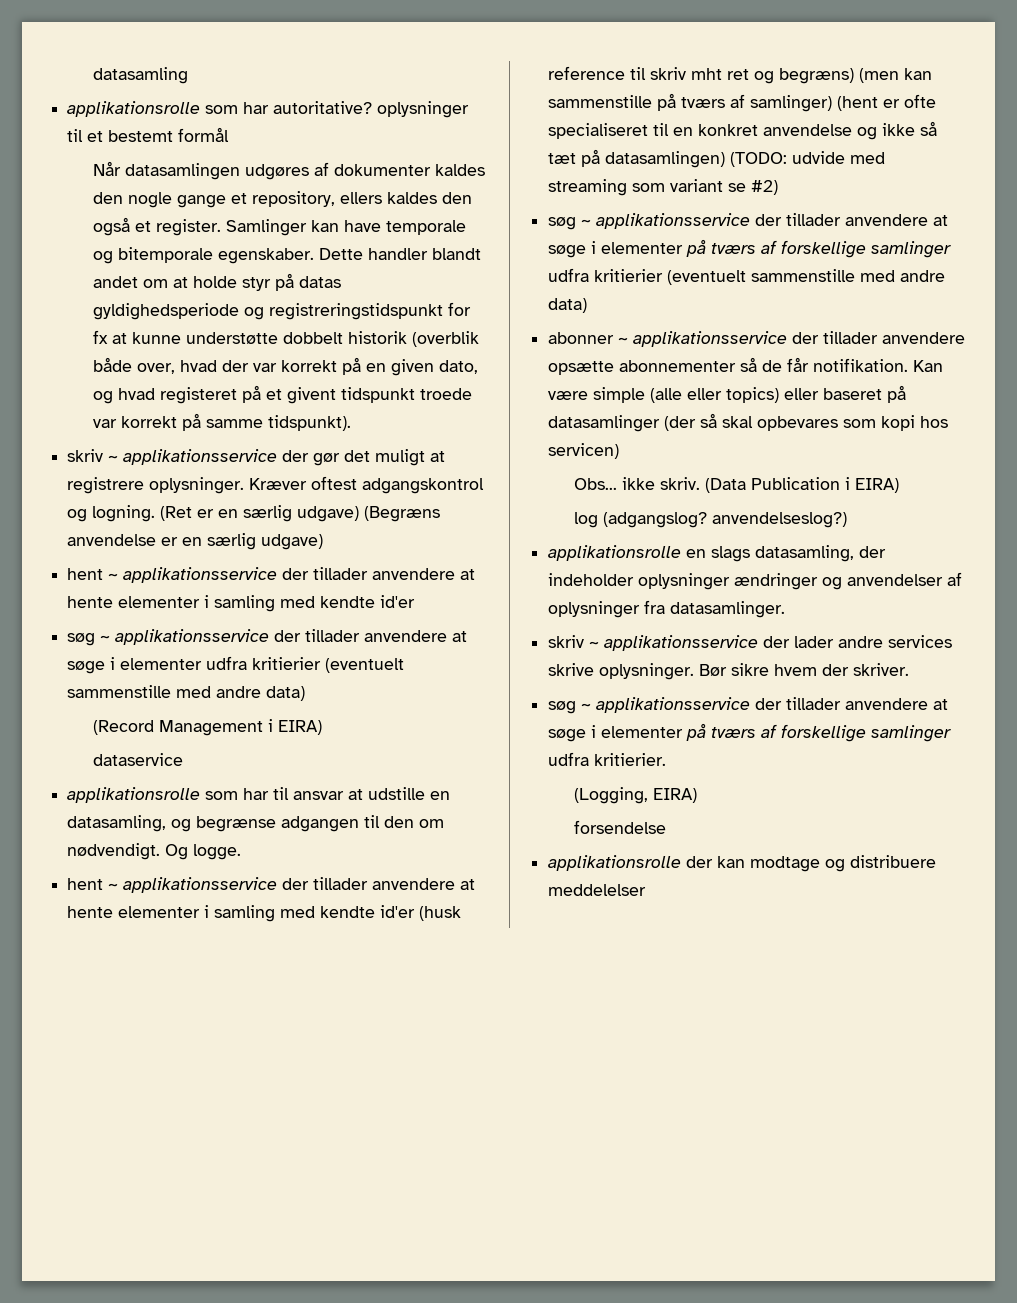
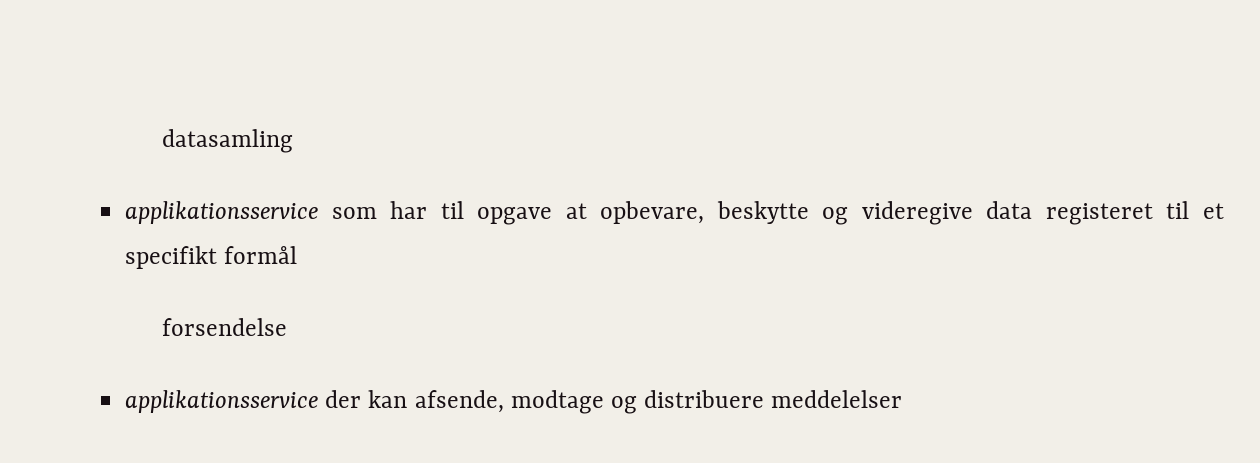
- applikationsrolle som har autoritative? oplysninger til et bestemt formål
- Når datasamlingen udgøres af dokumenter kaldes den nogle gange et repository, ellers kaldes den også et register. Samlinger kan have temporale og bitemporale egenskaber. Dette handler blandt andet om at holde styr på datas gyldighedsperiode og registreringstidspunkt for fx at kunne understøtte dobbelt historik (overblik både over, hvad der var korrekt på en given dato, og hvad registeret på et givent tidspunkt troede var korrekt på samme tidspunkt).
- skriv ~ applikationsservice der gør det muligt at registrere oplysninger. Kræver oftest adgangskontrol og logning. (Ret er en særlig udgave) (Begræns anvendelse er en særlig udgave)
- hent ~ applikationsservice der tillader anvendere at hente elementer i samling med kendte id'er
- søg ~ applikationsservice der tillader anvendere at søge i elementer udfra kritierier (eventuelt sammenstille med andre data)
- (Record Management i EIRA)
- dataservice
- applikationsrolle som har til ansvar at udstille en datasamling, og begrænse adgangen til den om nødvendigt. Og logge.
- hent ~ applikationsservice der tillader anvendere at hente elementer i samling med kendte id'er (husk reference til skriv mht ret og begræns) (men kan sammenstille på tværs af samlinger) (hent er ofte specialiseret til en konkret anvendelse og ikke så tæt på datasamlingen) (TODO: udvide med streaming som variant se #2)
- søg ~ applikationsservice der tillader anvendere at søge i elementer på tværs af forskellige samlinger udfra kritierier (eventuelt sammenstille med andre data)
- abonner ~ applikationsservice der tillader anvendere opsætte abonnementer så de får notifikation. Kan være simple (alle eller topics) eller baseret på datasamlinger (der så skal opbevares som kopi hos servicen)
- Obs... ikke skriv. (Data Publication i EIRA)
- log (adgangslog? anvendelseslog?)
- applikationsrolle en slags datasamling, der indeholder oplysninger ændringer og anvendelser af oplysninger fra datasamlinger.
- skriv ~ applikationsservice der lader andre services skrive oplysninger. Bør sikre hvem der skriver.
- søg ~ applikationsservice der tillader anvendere at søge i elementer på tværs af forskellige samlinger udfra kritierier.
- (Logging, EIRA)
+ applikationsservice som har til opgave at opbevare, beskytte og videregive data registeret til et specifikt formål
- applikationsrolle der kan modtage og distribuere meddelelser
+ applikationsservice der kan afsende, modtage og distribuere meddelelser

